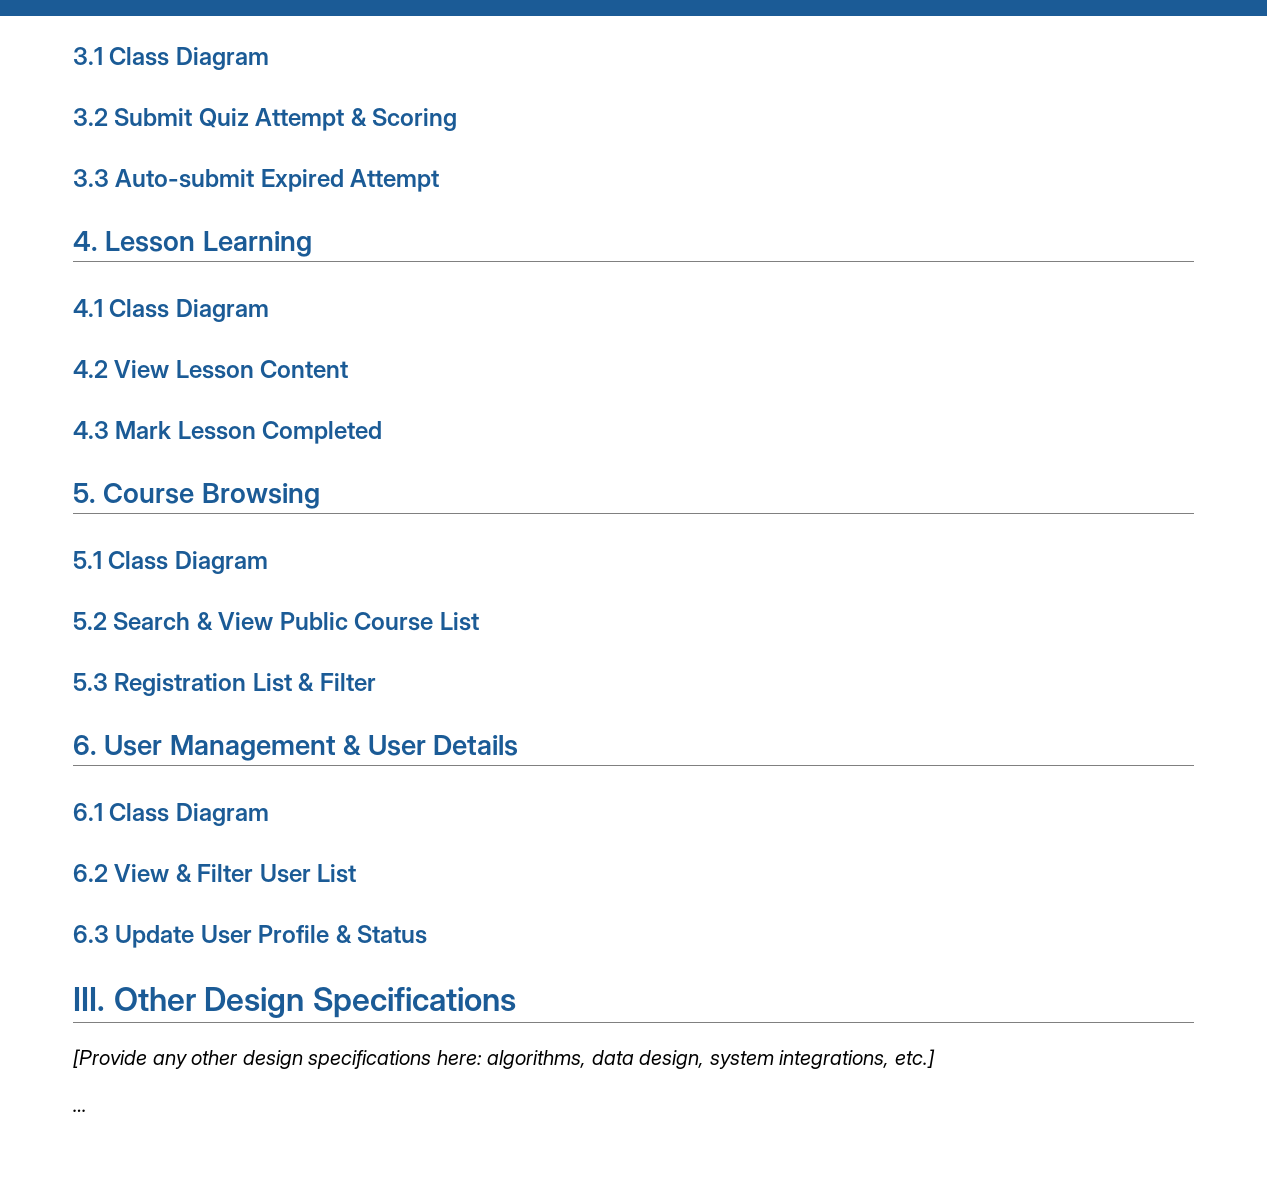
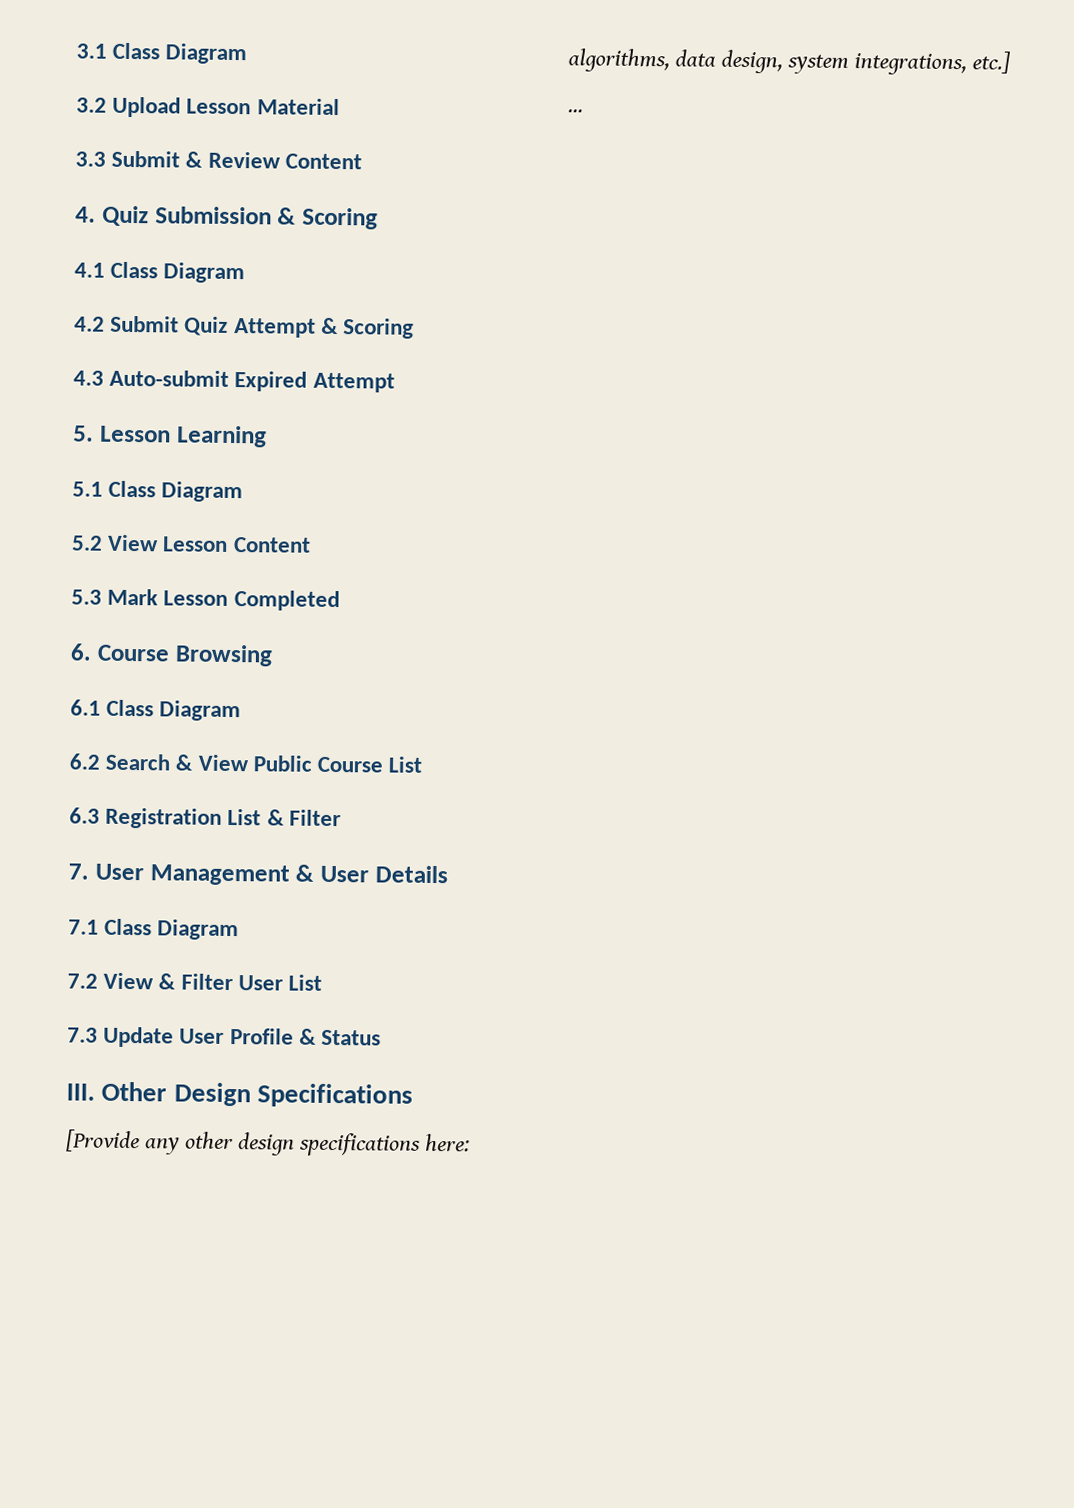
- 3.2 Submit Quiz Attempt & Scoring
+ 3.2 Upload Lesson Material
+ 3.3 Submit & Review Content
+ 4. Quiz Submission & Scoring
+ 4.1 Class Diagram
+ 4.2 Submit Quiz Attempt & Scoring
- 3.3 Auto-submit Expired Attempt
+ 4.3 Auto-submit Expired Attempt
- 4. Lesson Learning
+ 5. Lesson Learning
- 4.1 Class Diagram
- 4.2 View Lesson Content
- 4.3 Mark Lesson Completed
- 5. Course Browsing
  5.1 Class Diagram
- 5.2 Search & View Public Course List
+ 5.2 View Lesson Content
+ 5.3 Mark Lesson Completed
+ 6. Course Browsing
+ 6.1 Class Diagram
+ 6.2 Search & View Public Course List
- 5.3 Registration List & Filter
+ 6.3 Registration List & Filter
- 6. User Management & User Details
+ 7. User Management & User Details
- 6.1 Class Diagram
- 6.2 View & Filter User List
+ 7.1 Class Diagram
+ 7.2 View & Filter User List
- 6.3 Update User Profile & Status
+ 7.3 Update User Profile & Status

